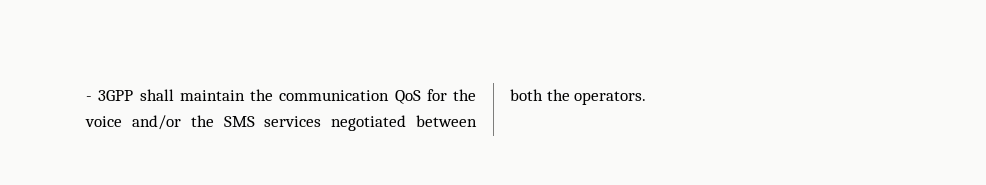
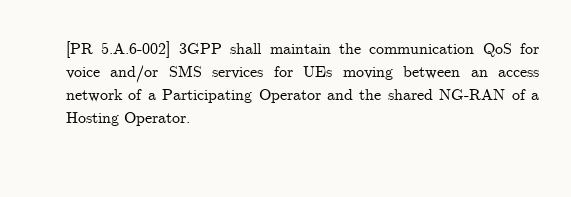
- - 3GPP shall maintain the communication QoS for the voice and/or the SMS services negotiated between both the operators.
+ [PR 5.A.6-002] 3GPP shall maintain the communication QoS for voice and/or SMS services for UEs moving between an access network of a Participating Operator and the shared NG-RAN of a Hosting Operator.

